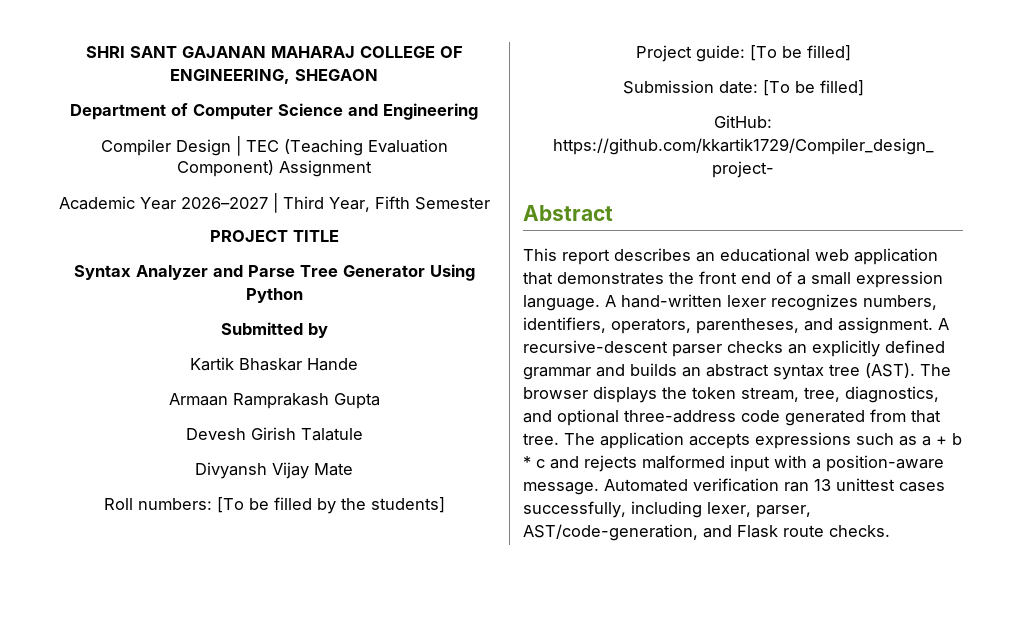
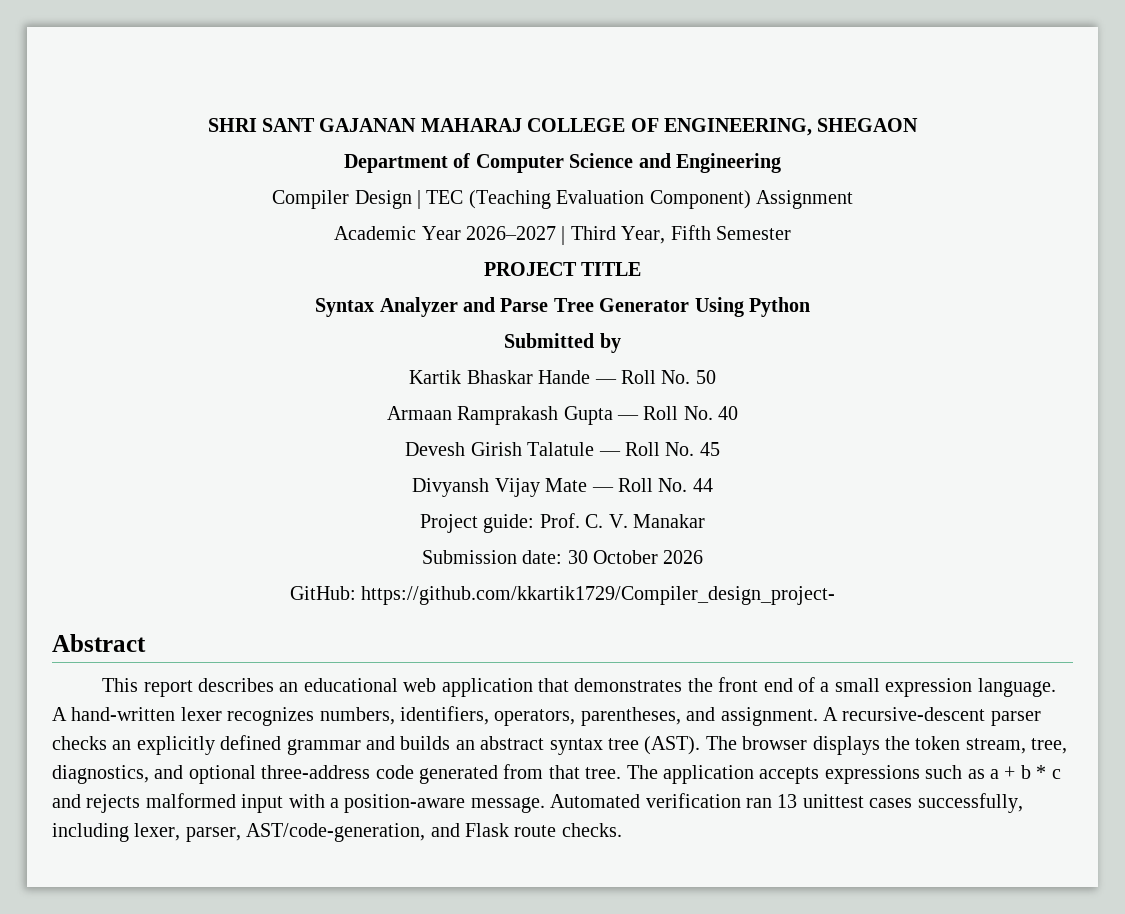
- Kartik Bhaskar Hande
+ Kartik Bhaskar Hande — Roll No. 50
- Armaan Ramprakash Gupta
+ Armaan Ramprakash Gupta — Roll No. 40
- Devesh Girish Talatule
+ Devesh Girish Talatule — Roll No. 45
- Divyansh Vijay Mate
- Roll numbers: [To be filled by the students]
- Project guide: [To be filled]
+ Divyansh Vijay Mate — Roll No. 44
+ Project guide: Prof. C. V. Manakar
- Submission date: [To be filled]
+ Submission date: 30 October 2026

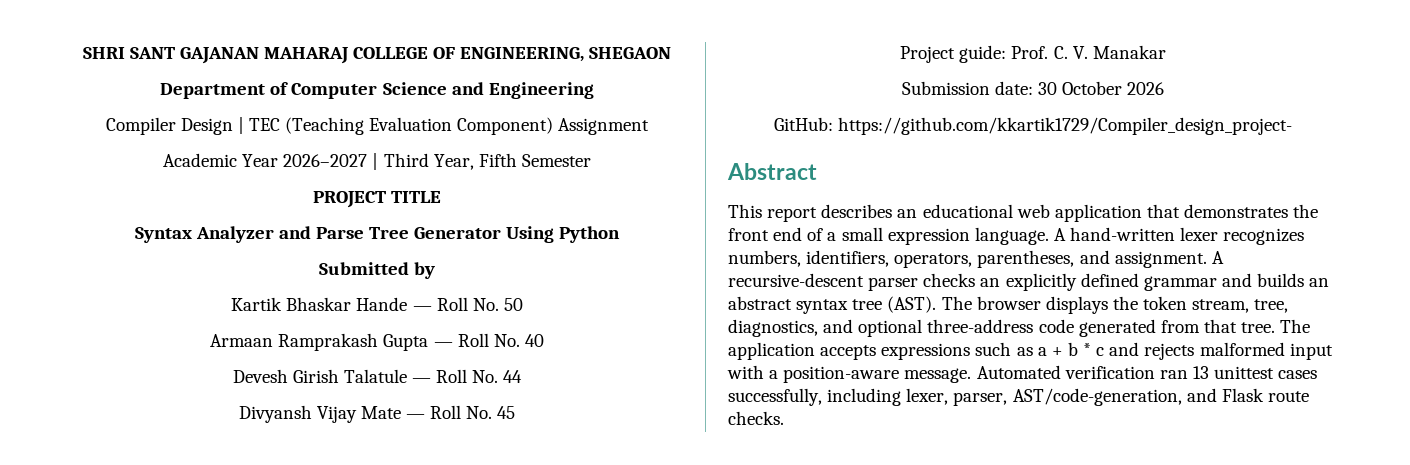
- Devesh Girish Talatule — Roll No. 45
+ Devesh Girish Talatule — Roll No. 44
- Divyansh Vijay Mate — Roll No. 44
+ Divyansh Vijay Mate — Roll No. 45

